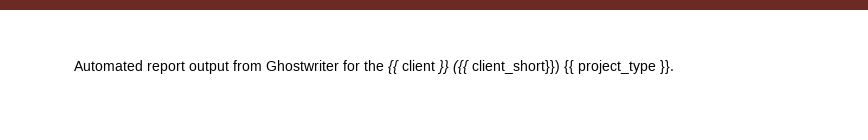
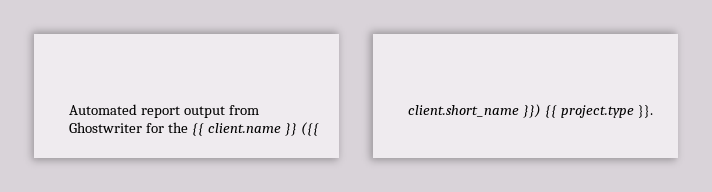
- Automated report output from Ghostwriter for the {{ client }} ({{ client_short}}) {{ project_type }}.
+ Automated report output from Ghostwriter for the {{ client.name }} ({{ client.short_name }}) {{ project.type }}.

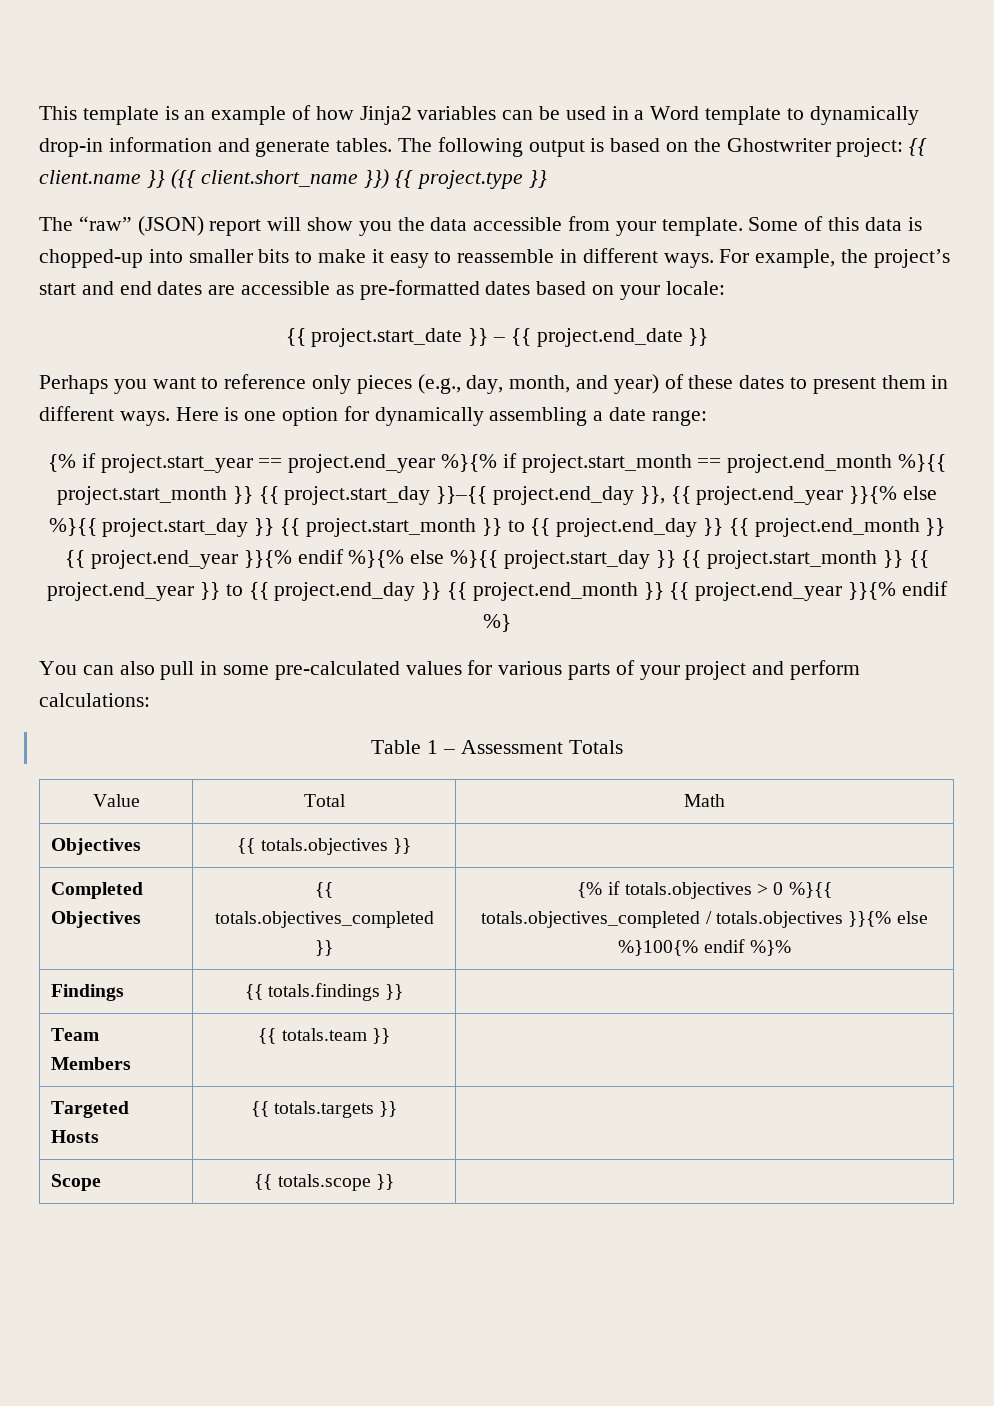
- Automated report output from Ghostwriter for the {{ client.name }} ({{ client.short_name }}) {{ project.type }}.
+ This template is an example of how Jinja2 variables can be used in a Word template to dynamically drop-in information and generate tables. The following output is based on the Ghostwriter project: {{ client.name }} ({{ client.short_name }}) {{ project.type }}
+ The “raw” (JSON) report will show you the data accessible from your template. Some of this data is chopped-up into smaller bits to make it easy to reassemble in different ways. For example, the project’s start and end dates are accessible as pre-formatted dates based on your locale:
+ {{ project.start_date }} – {{ project.end_date }}
+ Perhaps you want to reference only pieces (e.g., day, month, and year) of these dates to present them in different ways. Here is one option for dynamically assembling a date range:
+ {% if project.start_year == project.end_year %}{% if project.start_month == project.end_month %}{{ project.start_month }} {{ project.start_day }}–{{ project.end_day }}, {{ project.end_year }}{% else %}{{ project.start_day }} {{ project.start_month }} to {{ project.end_day }} {{ project.end_month }} {{ project.end_year }}{% endif %}{% else %}{{ project.start_day }} {{ project.start_month }} {{ project.end_year }} to {{ project.end_day }} {{ project.end_month }} {{ project.end_year }}{% endif %}
+ You can also pull in some pre-calculated values for various parts of your project and perform calculations:
+ Table 1 – Assessment Totals
+ Value | Total | Math
+ Objectives | {{ totals.objectives }} |
+ Completed Objectives | {{ totals.objectives_completed }} | {% if totals.objectives > 0 %}{{ totals.objectives_completed / totals.objectives }}{% else %}100{% endif %}%
+ Findings | {{ totals.findings }} |
+ Team Members | {{ totals.team }} |
+ Targeted Hosts | {{ totals.targets }} |
+ Scope | {{ totals.scope }} |

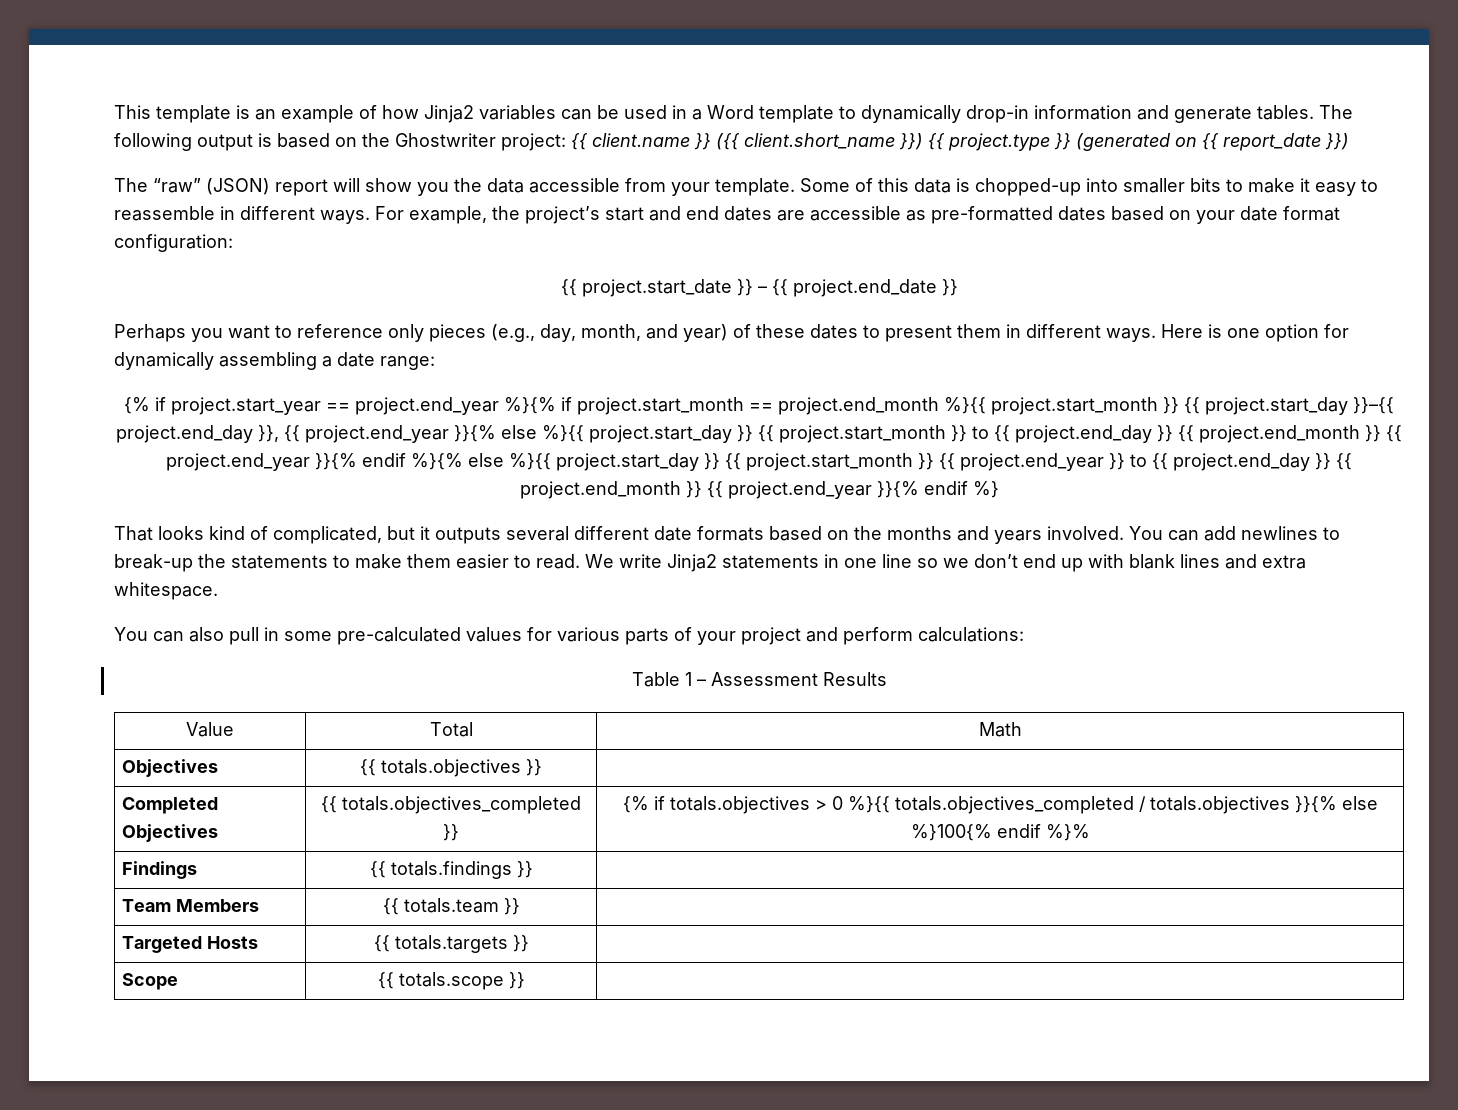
- The following output is based on the Ghostwriter project: {{ client.name }} ({{ client.short_name }}) {{ project.type }}
+ The following output is based on the Ghostwriter project: {{ client.name }} ({{ client.short_name }}) {{ project.type }} (generated on {{ report_date }})
- For example, the project’s start and end dates are accessible as pre-formatted dates based on your locale:
+ For example, the project’s start and end dates are accessible as pre-formatted dates based on your date format configuration:
+ That looks kind of complicated, but it outputs several different date formats based on the months and years involved. You can add newlines to break-up the statements to make them easier to read. We write Jinja2 statements in one line so we don’t end up with blank lines and extra whitespace.
- Table 1 – Assessment Totals
+ Table 1 – Assessment Results

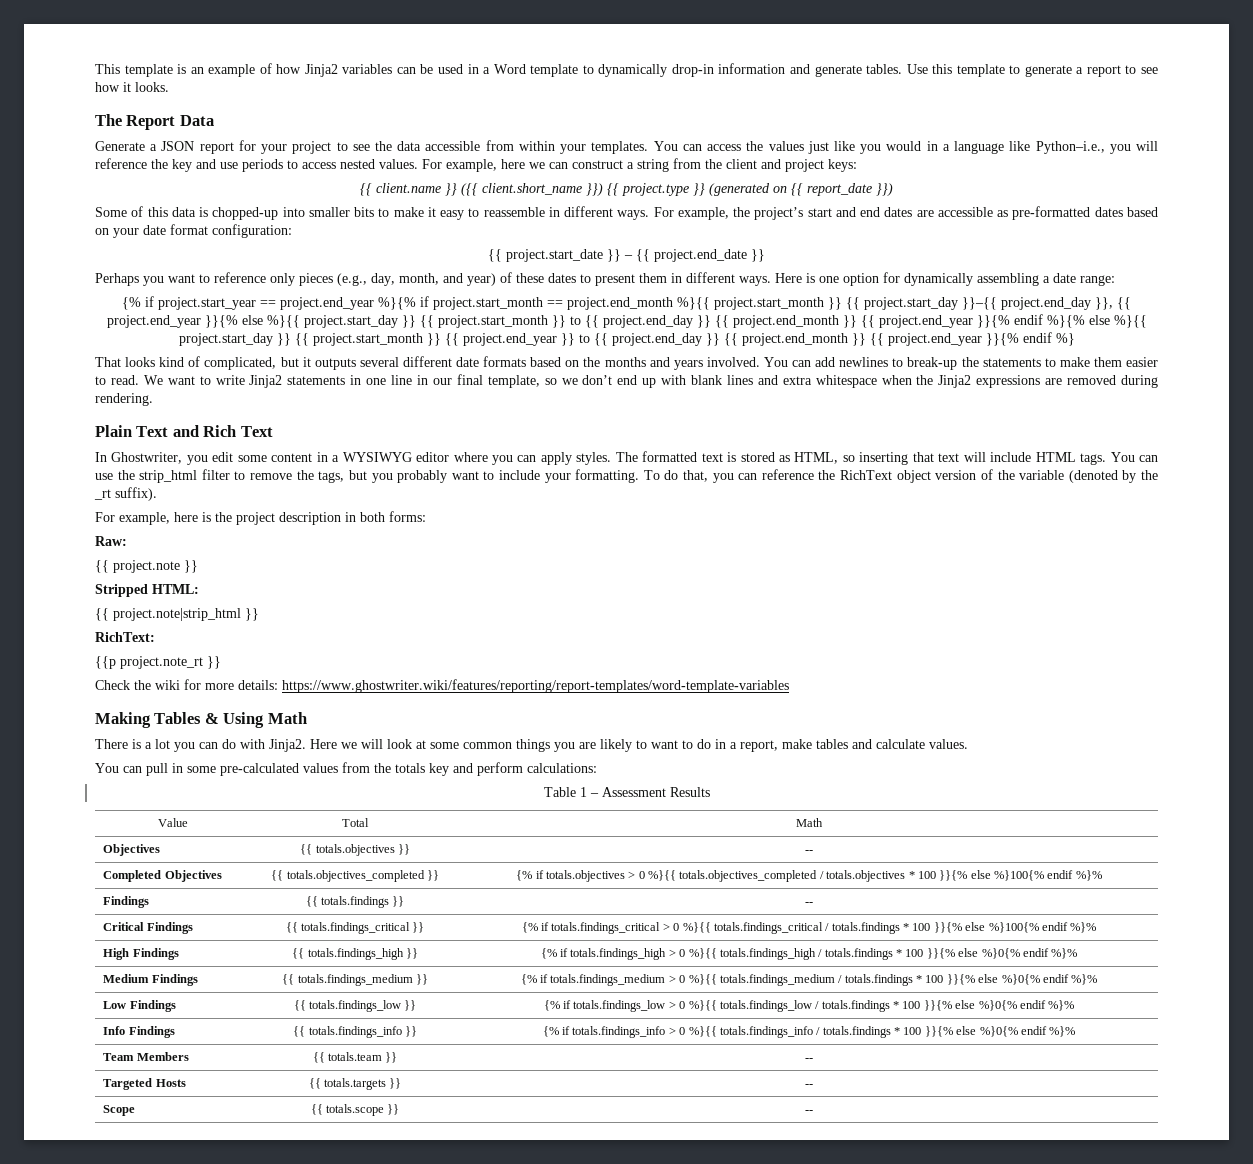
- The following output is based on the Ghostwriter project: {{ client.name }} ({{ client.short_name }}) {{ project.type }} (generated on {{ report_date }})
+ Use this template to generate a report to see how it looks.
+ The Report Data
+ Generate a JSON report for your project to see the data accessible from within your templates. You can access the values just like you would in a language like Python–i.e., you will reference the key and use periods to access nested values. For example, here we can construct a string from the client and project keys:
+ {{ client.name }} ({{ client.short_name }}) {{ project.type }} (generated on {{ report_date }})
- The “raw” (JSON) report will show you the data accessible from your template.
- We write Jinja2 statements in one line so we don’t end up with blank lines and extra whitespace.
- You can also pull in some pre-calculated values for various parts of your project and perform calculations:
+ We want to write Jinja2 statements in one line in our final template, so we don’t end up with blank lines and extra whitespace when the Jinja2 expressions are removed during rendering.
+ Plain Text and Rich Text
+ In Ghostwriter, you edit some content in a WYSIWYG editor where you can apply styles. The formatted text is stored as HTML, so inserting that text will include HTML tags. You can use the strip_html filter to remove the tags, but you probably want to include your formatting. To do that, you can reference the RichText object version of the variable (denoted by the _rt suffix).
+ For example, here is the project description in both forms:
+ Raw:
+ {{ project.note }}
+ Stripped HTML:
+ {{ project.note|strip_html }}
+ RichText:
+ {{p project.note_rt }}
+ Check the wiki for more details: https://www.ghostwriter.wiki/features/reporting/report-templates/word-template-variables
+ Making Tables & Using Math
+ There is a lot you can do with Jinja2. Here we will look at some common things you are likely to want to do in a report, make tables and calculate values.
+ You can pull in some pre-calculated values from the totals key and perform calculations:
- Objectives | {{ totals.objectives }} |
+ Objectives | {{ totals.objectives }} | --
- Completed Objectives | {{ totals.objectives_completed }} | {% if totals.objectives > 0 %}{{ totals.objectives_completed / totals.objectives }}{% else %}100{% endif %}%
+ Completed Objectives | {{ totals.objectives_completed }} | {% if totals.objectives > 0 %}{{ totals.objectives_completed / totals.objectives * 100 }}{% else %}100{% endif %}%
- Findings | {{ totals.findings }} |
+ Findings | {{ totals.findings }} | --
+ Critical Findings | {{ totals.findings_critical }} | {% if totals.findings_critical > 0 %}{{ totals.findings_critical / totals.findings * 100 }}{% else %}100{% endif %}%
+ High Findings | {{ totals.findings_high }} | {% if totals.findings_high > 0 %}{{ totals.findings_high / totals.findings * 100 }}{% else %}0{% endif %}%
+ Medium Findings | {{ totals.findings_medium }} | {% if totals.findings_medium > 0 %}{{ totals.findings_medium / totals.findings * 100 }}{% else %}0{% endif %}%
+ Low Findings | {{ totals.findings_low }} | {% if totals.findings_low > 0 %}{{ totals.findings_low / totals.findings * 100 }}{% else %}0{% endif %}%
+ Info Findings | {{ totals.findings_info }} | {% if totals.findings_info > 0 %}{{ totals.findings_info / totals.findings * 100 }}{% else %}0{% endif %}%
- Team Members | {{ totals.team }} |
+ Team Members | {{ totals.team }} | --
- Targeted Hosts | {{ totals.targets }} |
+ Targeted Hosts | {{ totals.targets }} | --
- Scope | {{ totals.scope }} |
+ Scope | {{ totals.scope }} | --

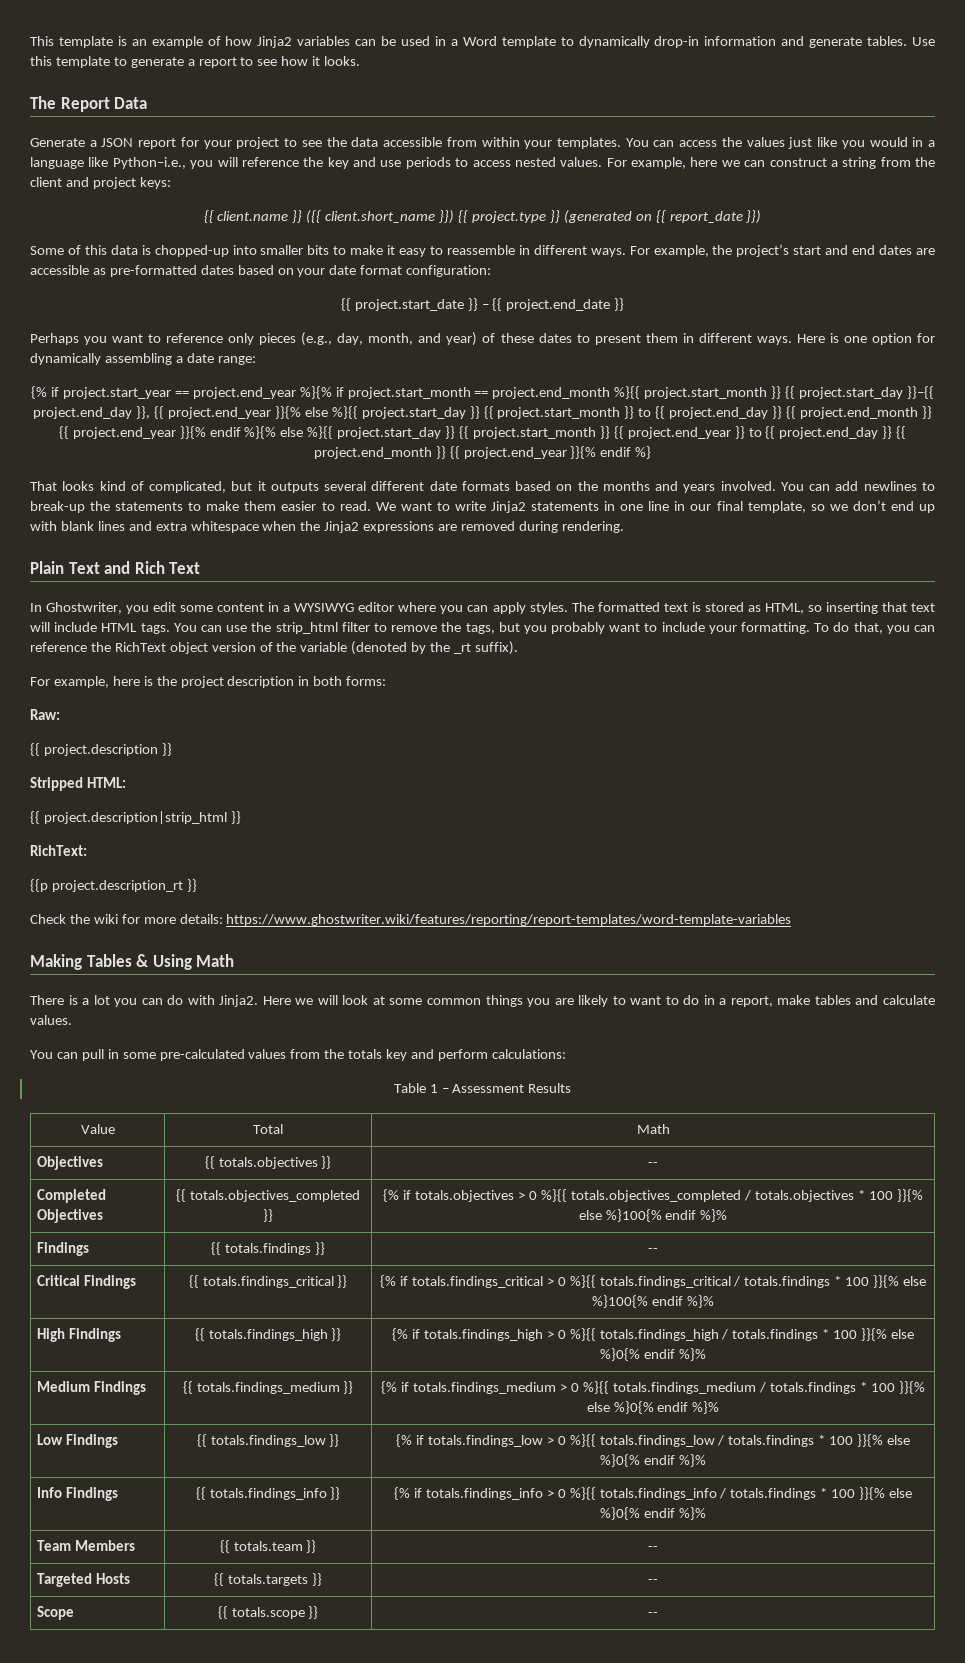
- {{ project.note }}
+ {{ project.description }}
- {{ project.note|strip_html }}
+ {{ project.description|strip_html }}
- {{p project.note_rt }}
+ {{p project.description_rt }}

